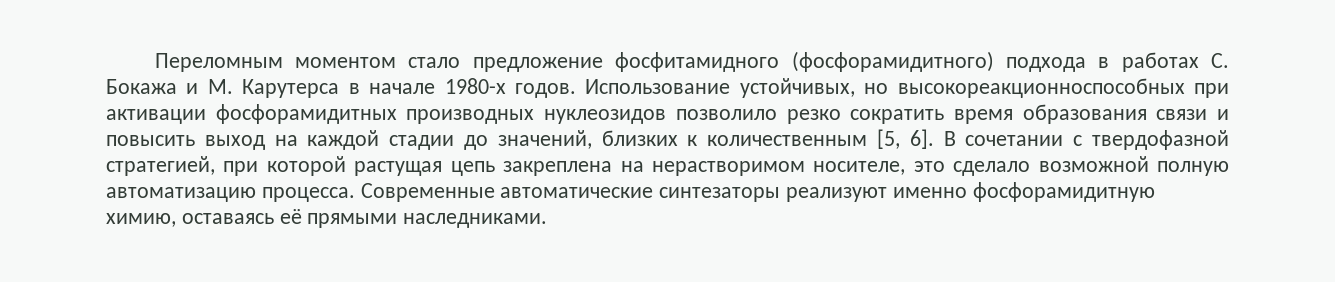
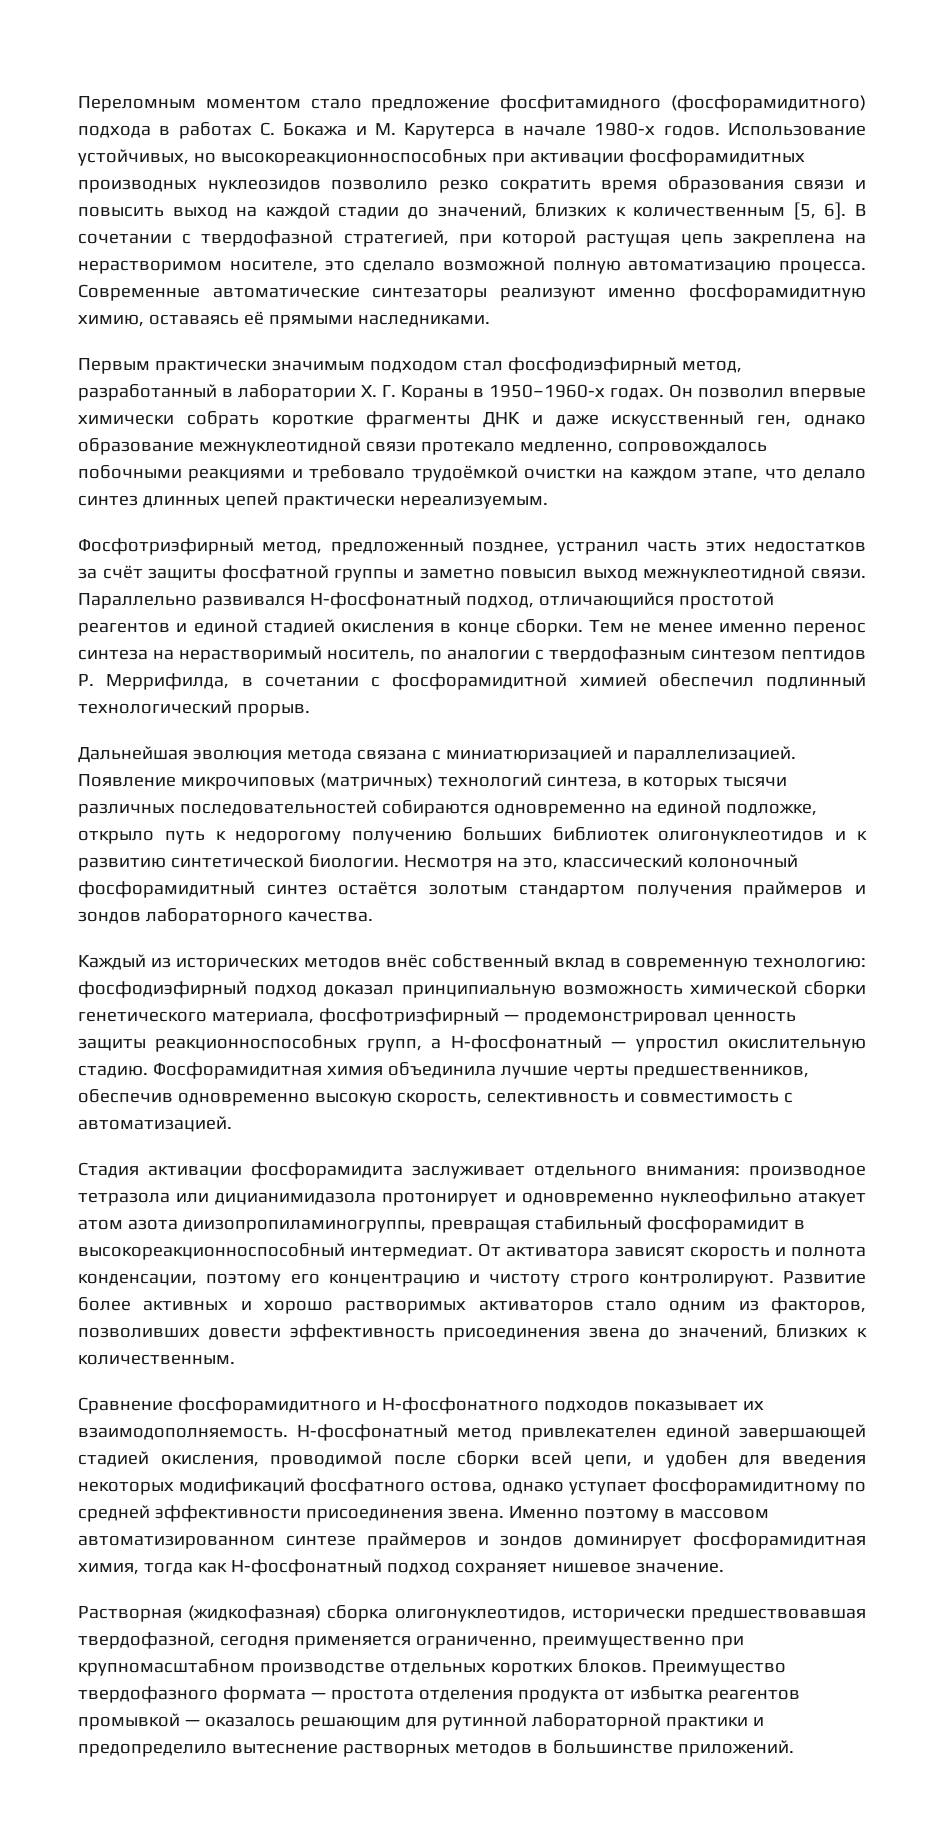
+ Первым практически значимым подходом стал фосфодиэфирный метод, разработанный в лаборатории Х. Г. Кораны в 1950–1960-х годах. Он позволил впервые химически собрать короткие фрагменты ДНК и даже искусственный ген, однако образование межнуклеотидной связи протекало медленно, сопровождалось побочными реакциями и требовало трудоёмкой очистки на каждом этапе, что делало синтез длинных цепей практически нереализуемым.
+ Фосфотриэфирный метод, предложенный позднее, устранил часть этих недостатков за счёт защиты фосфатной группы и заметно повысил выход межнуклеотидной связи. Параллельно развивался H-фосфонатный подход, отличающийся простотой реагентов и единой стадией окисления в конце сборки. Тем не менее именно перенос синтеза на нерастворимый носитель, по аналогии с твердофазным синтезом пептидов Р. Меррифилда, в сочетании с фосфорамидитной химией обеспечил подлинный технологический прорыв.
+ Дальнейшая эволюция метода связана с миниатюризацией и параллелизацией. Появление микрочиповых (матричных) технологий синтеза, в которых тысячи различных последовательностей собираются одновременно на единой подложке, открыло путь к недорогому получению больших библиотек олигонуклеотидов и к развитию синтетической биологии. Несмотря на это, классический колоночный фосфорамидитный синтез остаётся золотым стандартом получения праймеров и зондов лабораторного качества.
+ Каждый из исторических методов внёс собственный вклад в современную технологию: фосфодиэфирный подход доказал принципиальную возможность химической сборки генетического материала, фосфотриэфирный — продемонстрировал ценность защиты реакционноспособных групп, а H-фосфонатный — упростил окислительную стадию. Фосфорамидитная химия объединила лучшие черты предшественников, обеспечив одновременно высокую скорость, селективность и совместимость с автоматизацией.
+ Стадия активации фосфорамидита заслуживает отдельного внимания: производное тетразола или дицианимидазола протонирует и одновременно нуклеофильно атакует атом азота диизопропиламиногруппы, превращая стабильный фосфорамидит в высокореакционноспособный интермедиат. От активатора зависят скорость и полнота конденсации, поэтому его концентрацию и чистоту строго контролируют. Развитие более активных и хорошо растворимых активаторов стало одним из факторов, позволивших довести эффективность присоединения звена до значений, близких к количественным.
+ Сравнение фосфорамидитного и H-фосфонатного подходов показывает их взаимодополняемость. H-фосфонатный метод привлекателен единой завершающей стадией окисления, проводимой после сборки всей цепи, и удобен для введения некоторых модификаций фосфатного остова, однако уступает фосфорамидитному по средней эффективности присоединения звена. Именно поэтому в массовом автоматизированном синтезе праймеров и зондов доминирует фосфорамидитная химия, тогда как H-фосфонатный подход сохраняет нишевое значение.
+ Растворная (жидкофазная) сборка олигонуклеотидов, исторически предшествовавшая твердофазной, сегодня применяется ограниченно, преимущественно при крупномасштабном производстве отдельных коротких блоков. Преимущество твердофазного формата — простота отделения продукта от избытка реагентов промывкой — оказалось решающим для рутинной лабораторной практики и предопределило вытеснение растворных методов в большинстве приложений.

